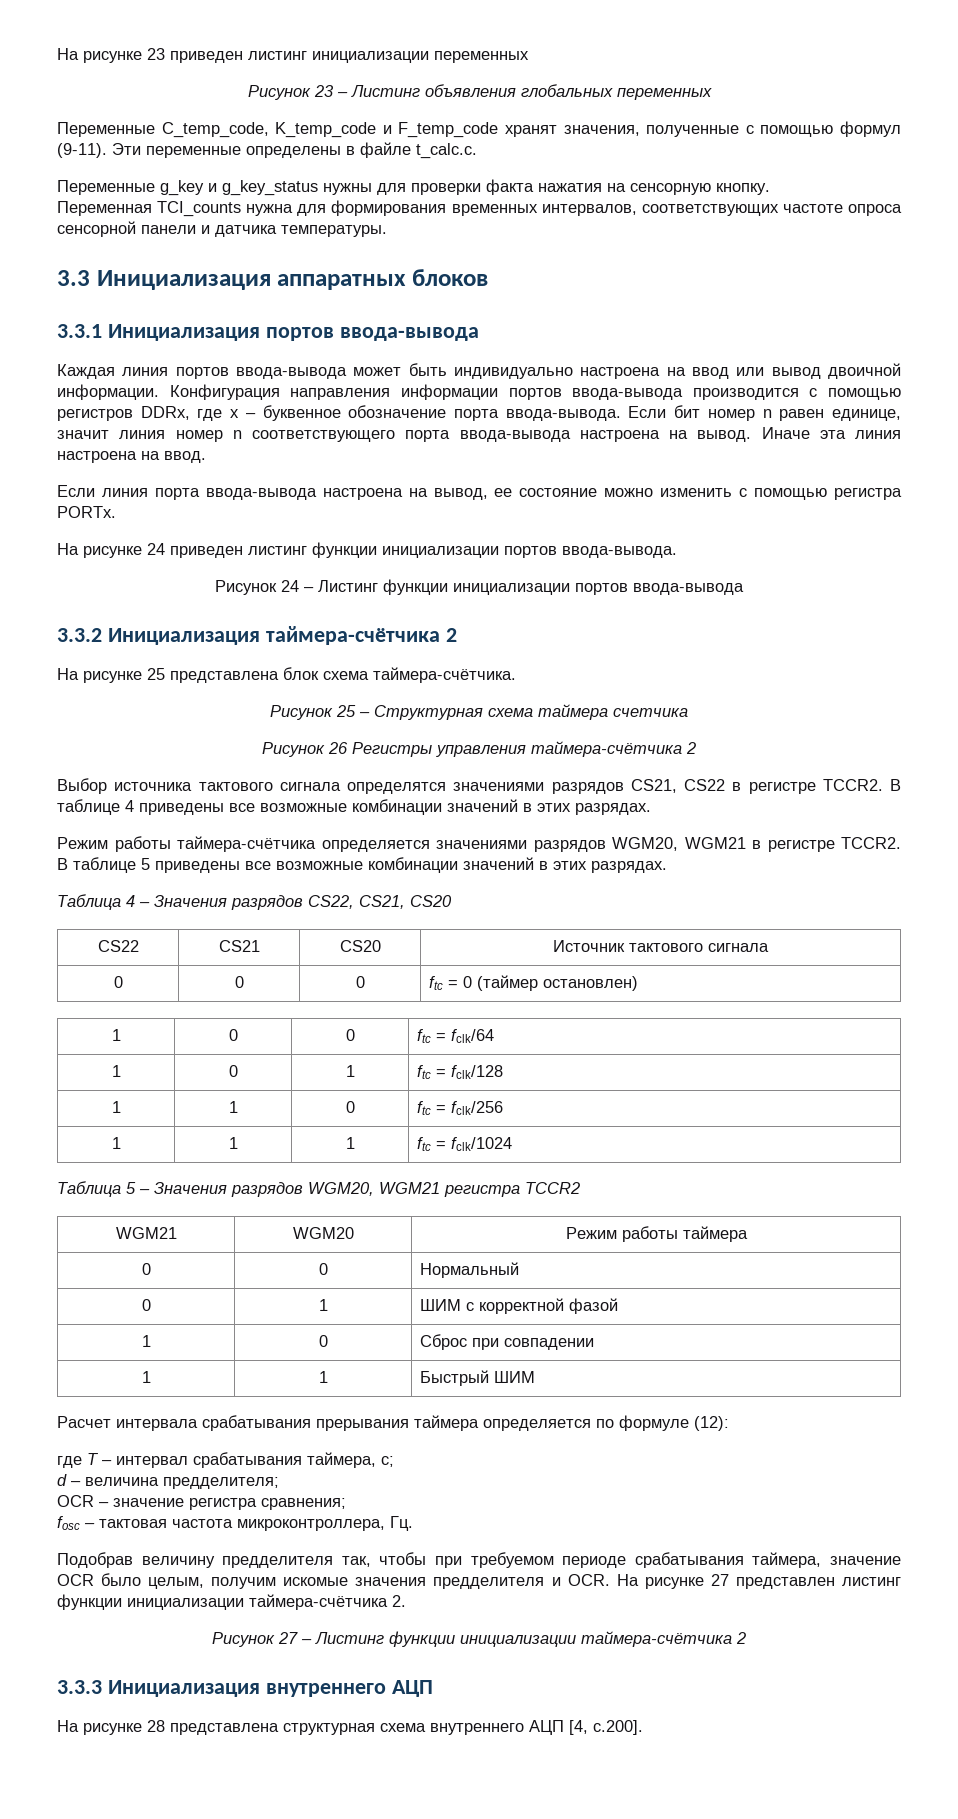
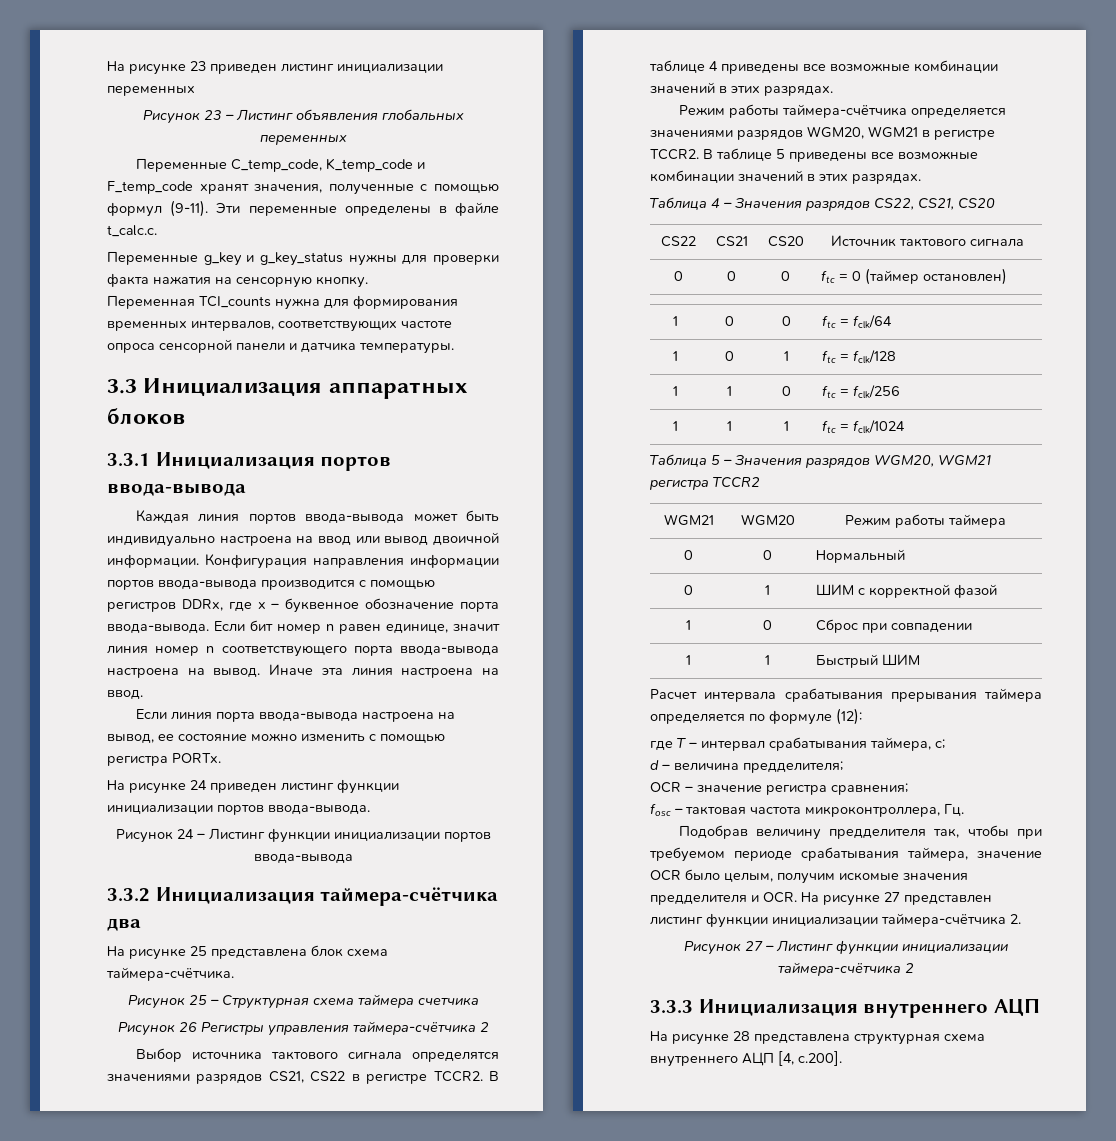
- 3.3.2 Инициализация таймера-счётчика 2
+ 3.3.2 Инициализация таймера-счётчика два

